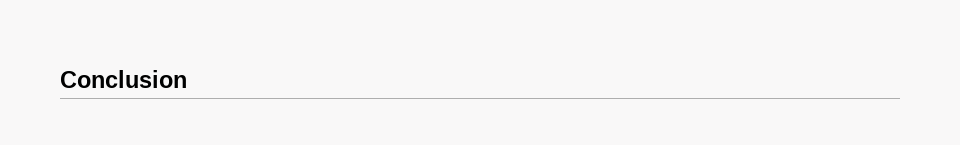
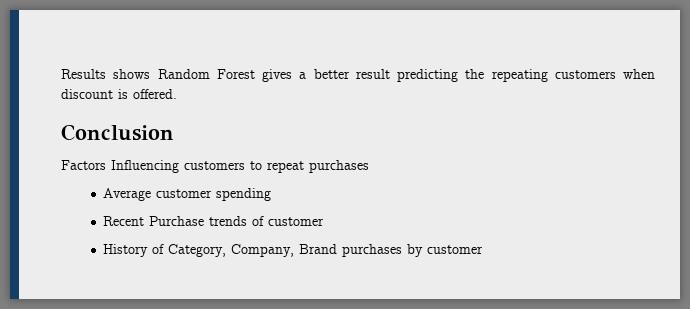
+ Results shows Random Forest gives a better result predicting the repeating customers when discount is offered.
  Conclusion
+ Factors Influencing customers to repeat purchases
+ Average customer spending
+ Recent Purchase trends of customer
+ History of Category, Company, Brand purchases by customer

